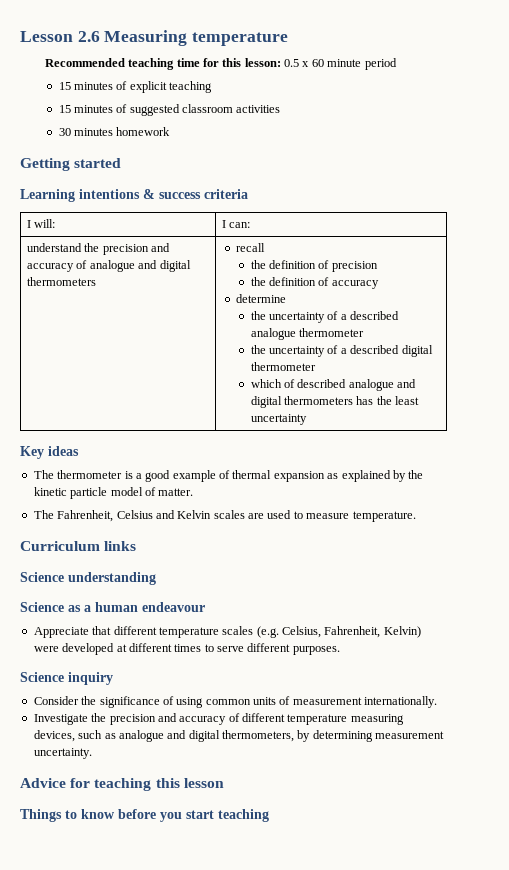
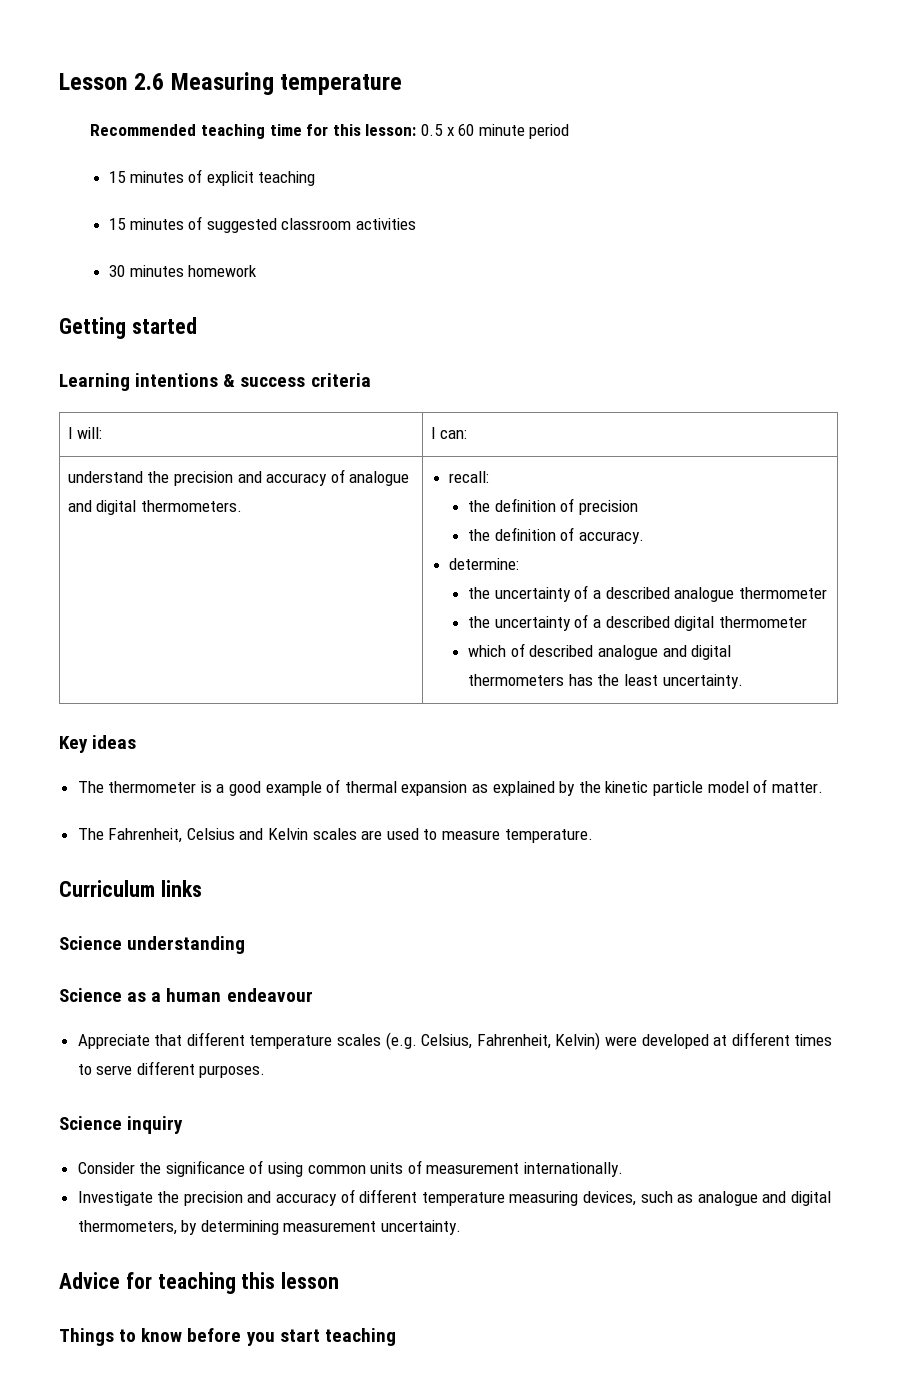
- understand the precision and accuracy of analogue and digital thermometers | recall
+ understand the precision and accuracy of analogue and digital thermometers. | recall:
- the definition of accuracy
- determine
+ the definition of accuracy.
+ determine:
- which of described analogue and digital thermometers has the least uncertainty
+ which of described analogue and digital thermometers has the least uncertainty.

